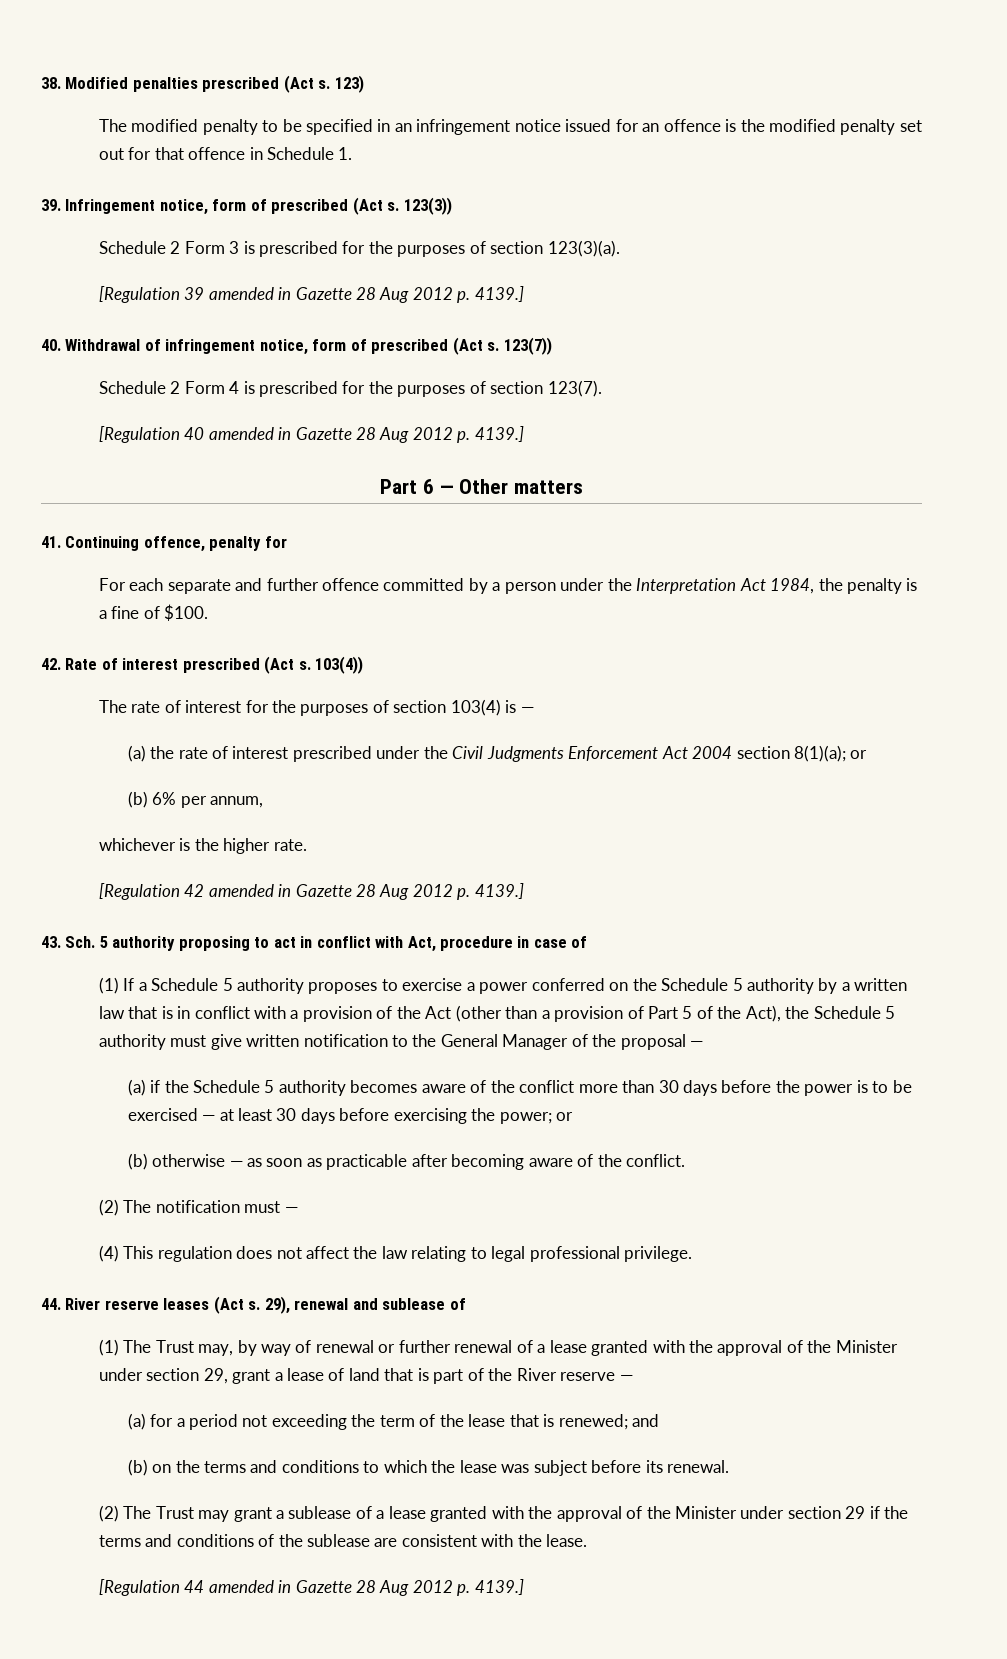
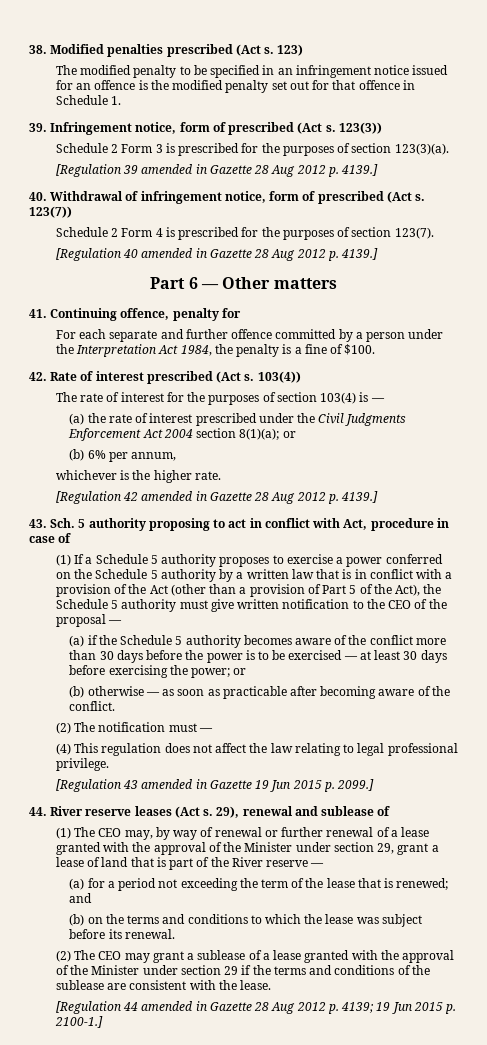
- (1) If a Schedule 5 authority proposes to exercise a power conferred on the Schedule 5 authority by a written law that is in conflict with a provision of the Act (other than a provision of Part 5 of the Act), the Schedule 5 authority must give written notification to the General Manager of the proposal —
+ (1) If a Schedule 5 authority proposes to exercise a power conferred on the Schedule 5 authority by a written law that is in conflict with a provision of the Act (other than a provision of Part 5 of the Act), the Schedule 5 authority must give written notification to the CEO of the proposal —
+ [Regulation 43 amended in Gazette 19 Jun 2015 p. 2099.]
- (1) The Trust may, by way of renewal or further renewal of a lease granted with the approval of the Minister under section 29, grant a lease of land that is part of the River reserve —
+ (1) The CEO may, by way of renewal or further renewal of a lease granted with the approval of the Minister under section 29, grant a lease of land that is part of the River reserve —
- (2) The Trust may grant a sublease of a lease granted with the approval of the Minister under section 29 if the terms and conditions of the sublease are consistent with the lease.
+ (2) The CEO may grant a sublease of a lease granted with the approval of the Minister under section 29 if the terms and conditions of the sublease are consistent with the lease.
- [Regulation 44 amended in Gazette 28 Aug 2012 p. 4139.]
+ [Regulation 44 amended in Gazette 28 Aug 2012 p. 4139; 19 Jun 2015 p. 2100-1.]

